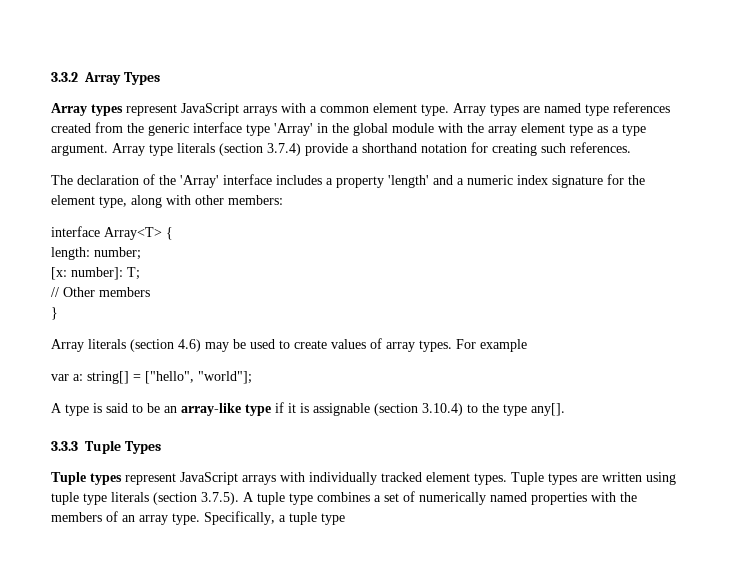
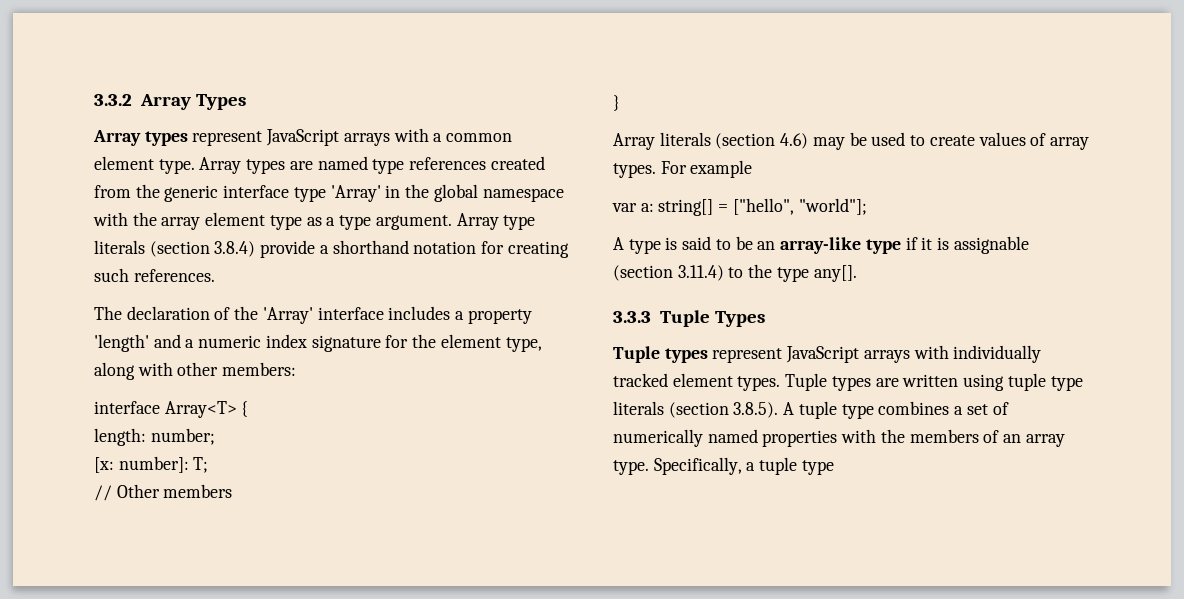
- Array types are named type references created from the generic interface type 'Array' in the global module with the array element type as a type argument.
+ Array types are named type references created from the generic interface type 'Array' in the global namespace with the array element type as a type argument.
- Array type literals (section 3.7.4) provide a shorthand notation for creating such references.
+ Array type literals (section 3.8.4) provide a shorthand notation for creating such references.
- A type is said to be an array-like type if it is assignable (section 3.10.4) to the type any[].
+ A type is said to be an array-like type if it is assignable (section 3.11.4) to the type any[].
- Tuple types are written using tuple type literals (section 3.7.5). A tuple type combines a set of numerically named properties with the members of an array type.
+ Tuple types are written using tuple type literals (section 3.8.5). A tuple type combines a set of numerically named properties with the members of an array type.

